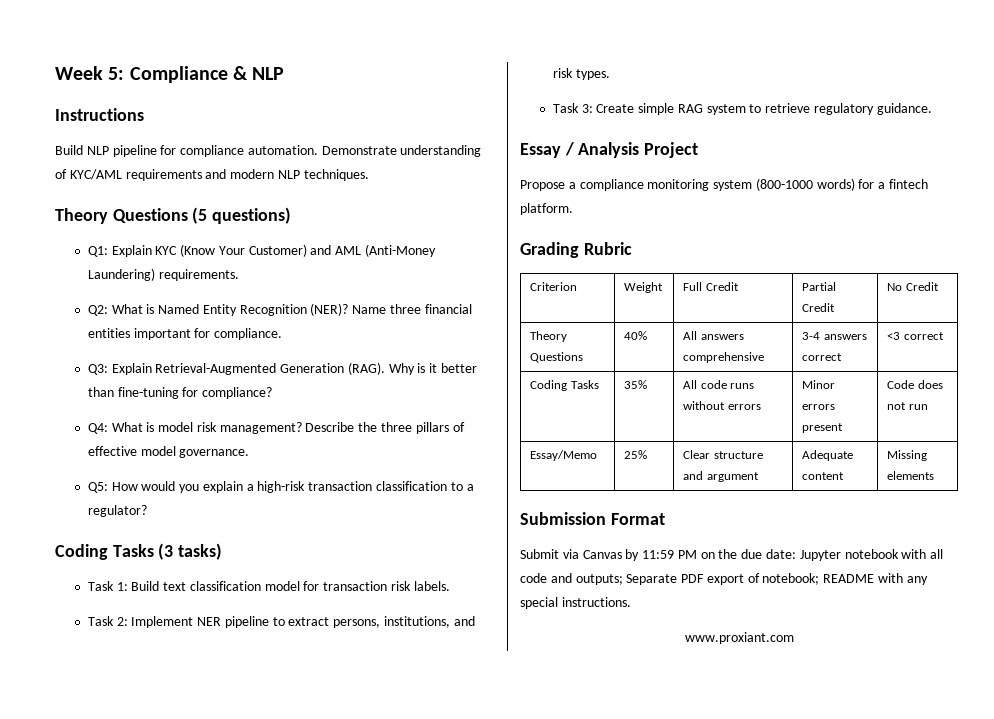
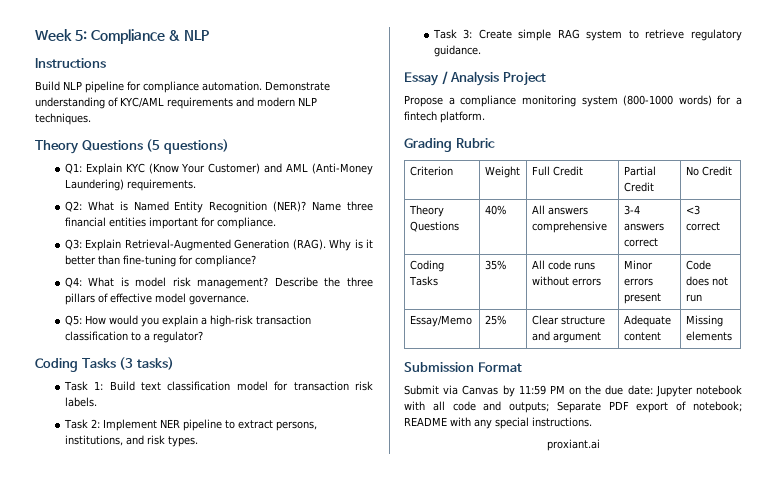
- www.proxiant.com
+ proxiant.ai

